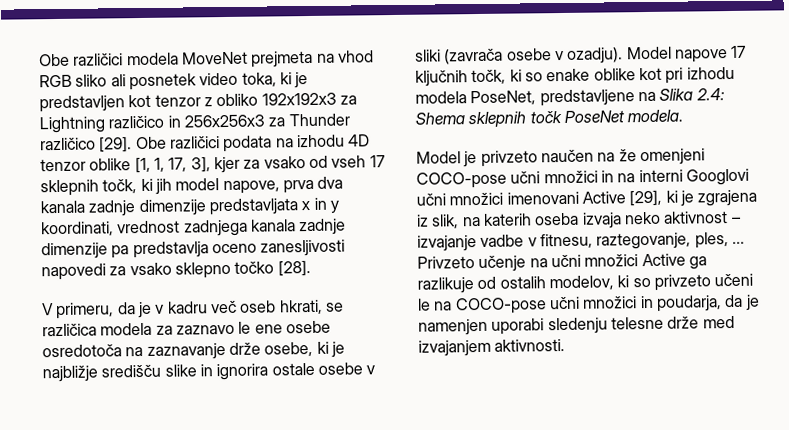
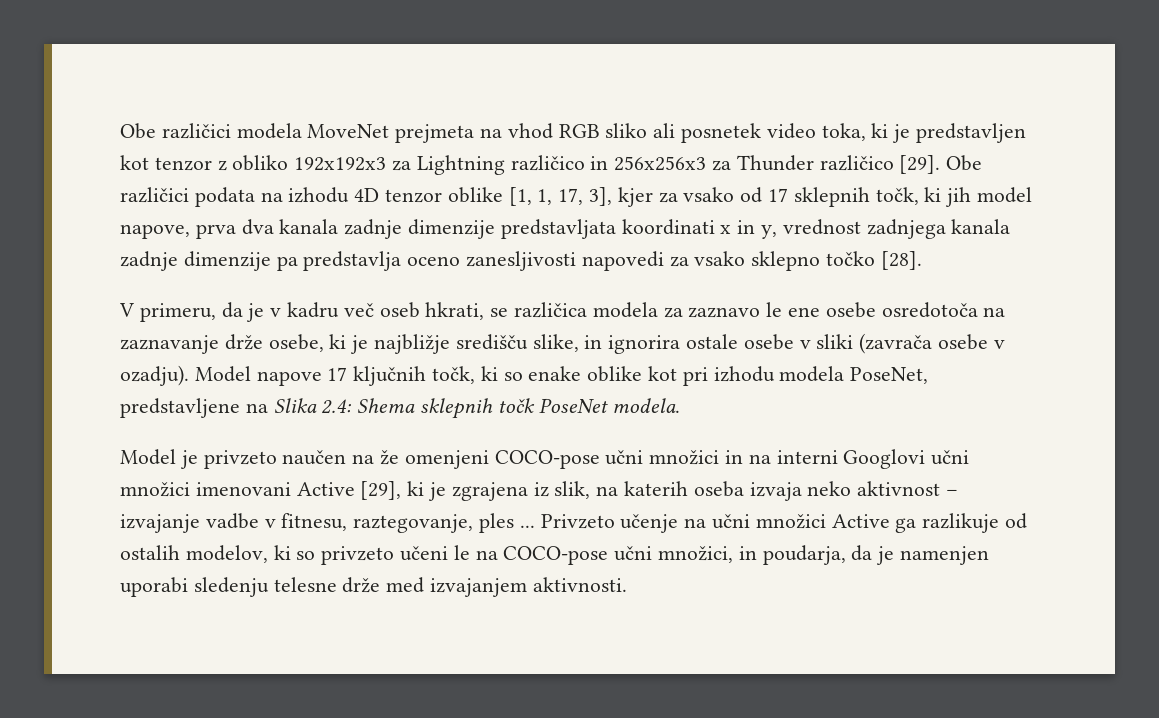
- Obe različici podata na izhodu 4D tenzor oblike [1, 1, 17, 3], kjer za vsako od vseh 17 sklepnih točk, ki jih model napove, prva dva kanala zadnje dimenzije predstavljata x in y koordinati, vrednost zadnjega kanala zadnje dimenzije pa predstavlja oceno zanesljivosti napovedi za vsako sklepno točko [28].
+ Obe različici podata na izhodu 4D tenzor oblike [1, 1, 17, 3], kjer za vsako od 17 sklepnih točk, ki jih model napove, prva dva kanala zadnje dimenzije predstavljata koordinati x in y, vrednost zadnjega kanala zadnje dimenzije pa predstavlja oceno zanesljivosti napovedi za vsako sklepno točko [28].
- V primeru, da je v kadru več oseb hkrati, se različica modela za zaznavo le ene osebe osredotoča na zaznavanje drže osebe, ki je najbližje središču slike in ignorira ostale osebe v sliki (zavrača osebe v ozadju).
+ V primeru, da je v kadru več oseb hkrati, se različica modela za zaznavo le ene osebe osredotoča na zaznavanje drže osebe, ki je najbližje središču slike, in ignorira ostale osebe v sliki (zavrača osebe v ozadju).
- Model je privzeto naučen na že omenjeni COCO-pose učni množici in na interni Googlovi učni množici imenovani Active [29], ki je zgrajena iz slik, na katerih oseba izvaja neko aktivnost – izvajanje vadbe v fitnesu, raztegovanje, ples, ...
+ Model je privzeto naučen na že omenjeni COCO-pose učni množici in na interni Googlovi učni množici imenovani Active [29], ki je zgrajena iz slik, na katerih oseba izvaja neko aktivnost – izvajanje vadbe v fitnesu, raztegovanje, ples ...
- Privzeto učenje na učni množici Active ga razlikuje od ostalih modelov, ki so privzeto učeni le na COCO-pose učni množici in poudarja, da je namenjen uporabi sledenju telesne drže med izvajanjem aktivnosti.
+ Privzeto učenje na učni množici Active ga razlikuje od ostalih modelov, ki so privzeto učeni le na COCO-pose učni množici, in poudarja, da je namenjen uporabi sledenju telesne drže med izvajanjem aktivnosti.

